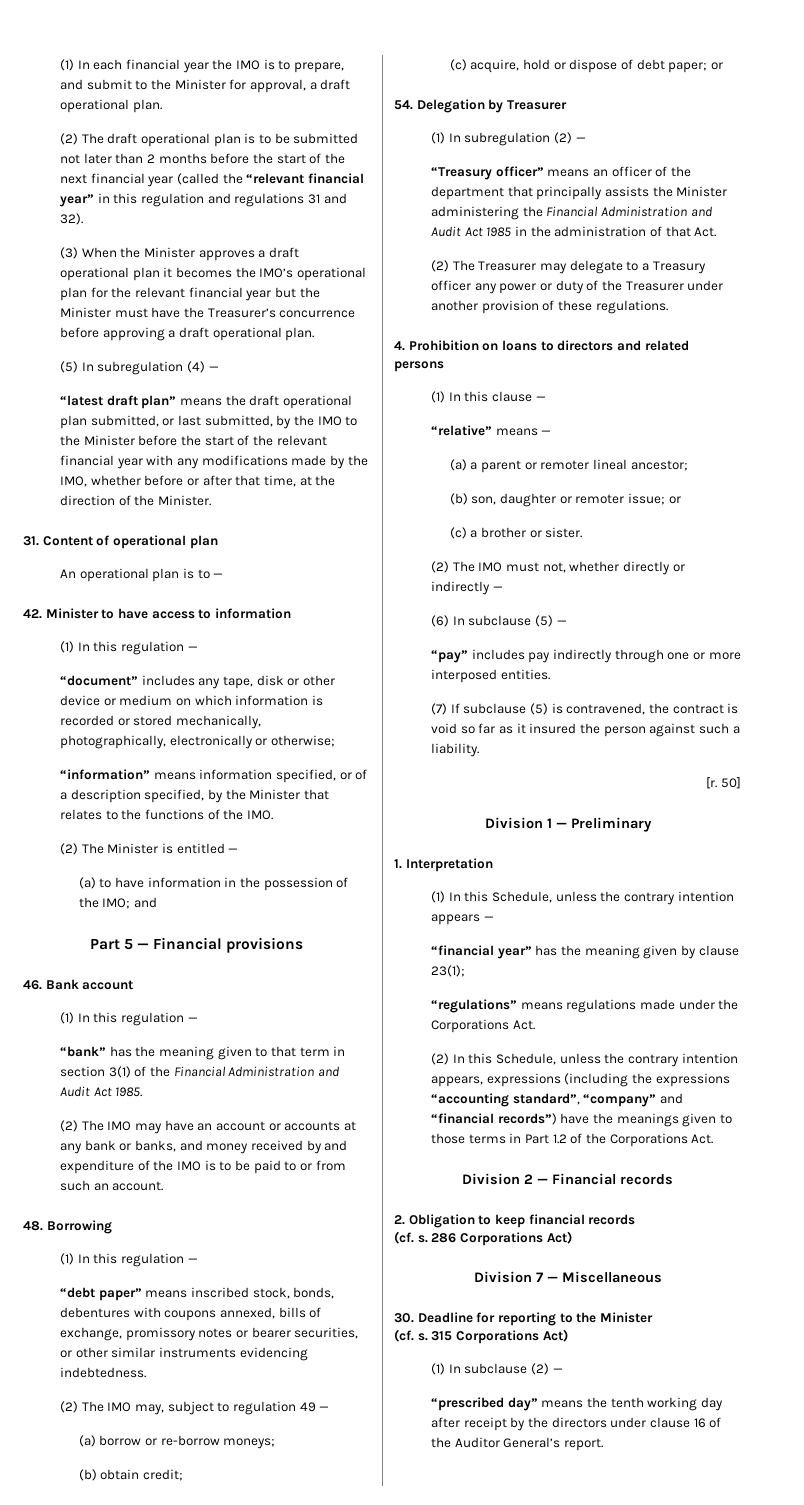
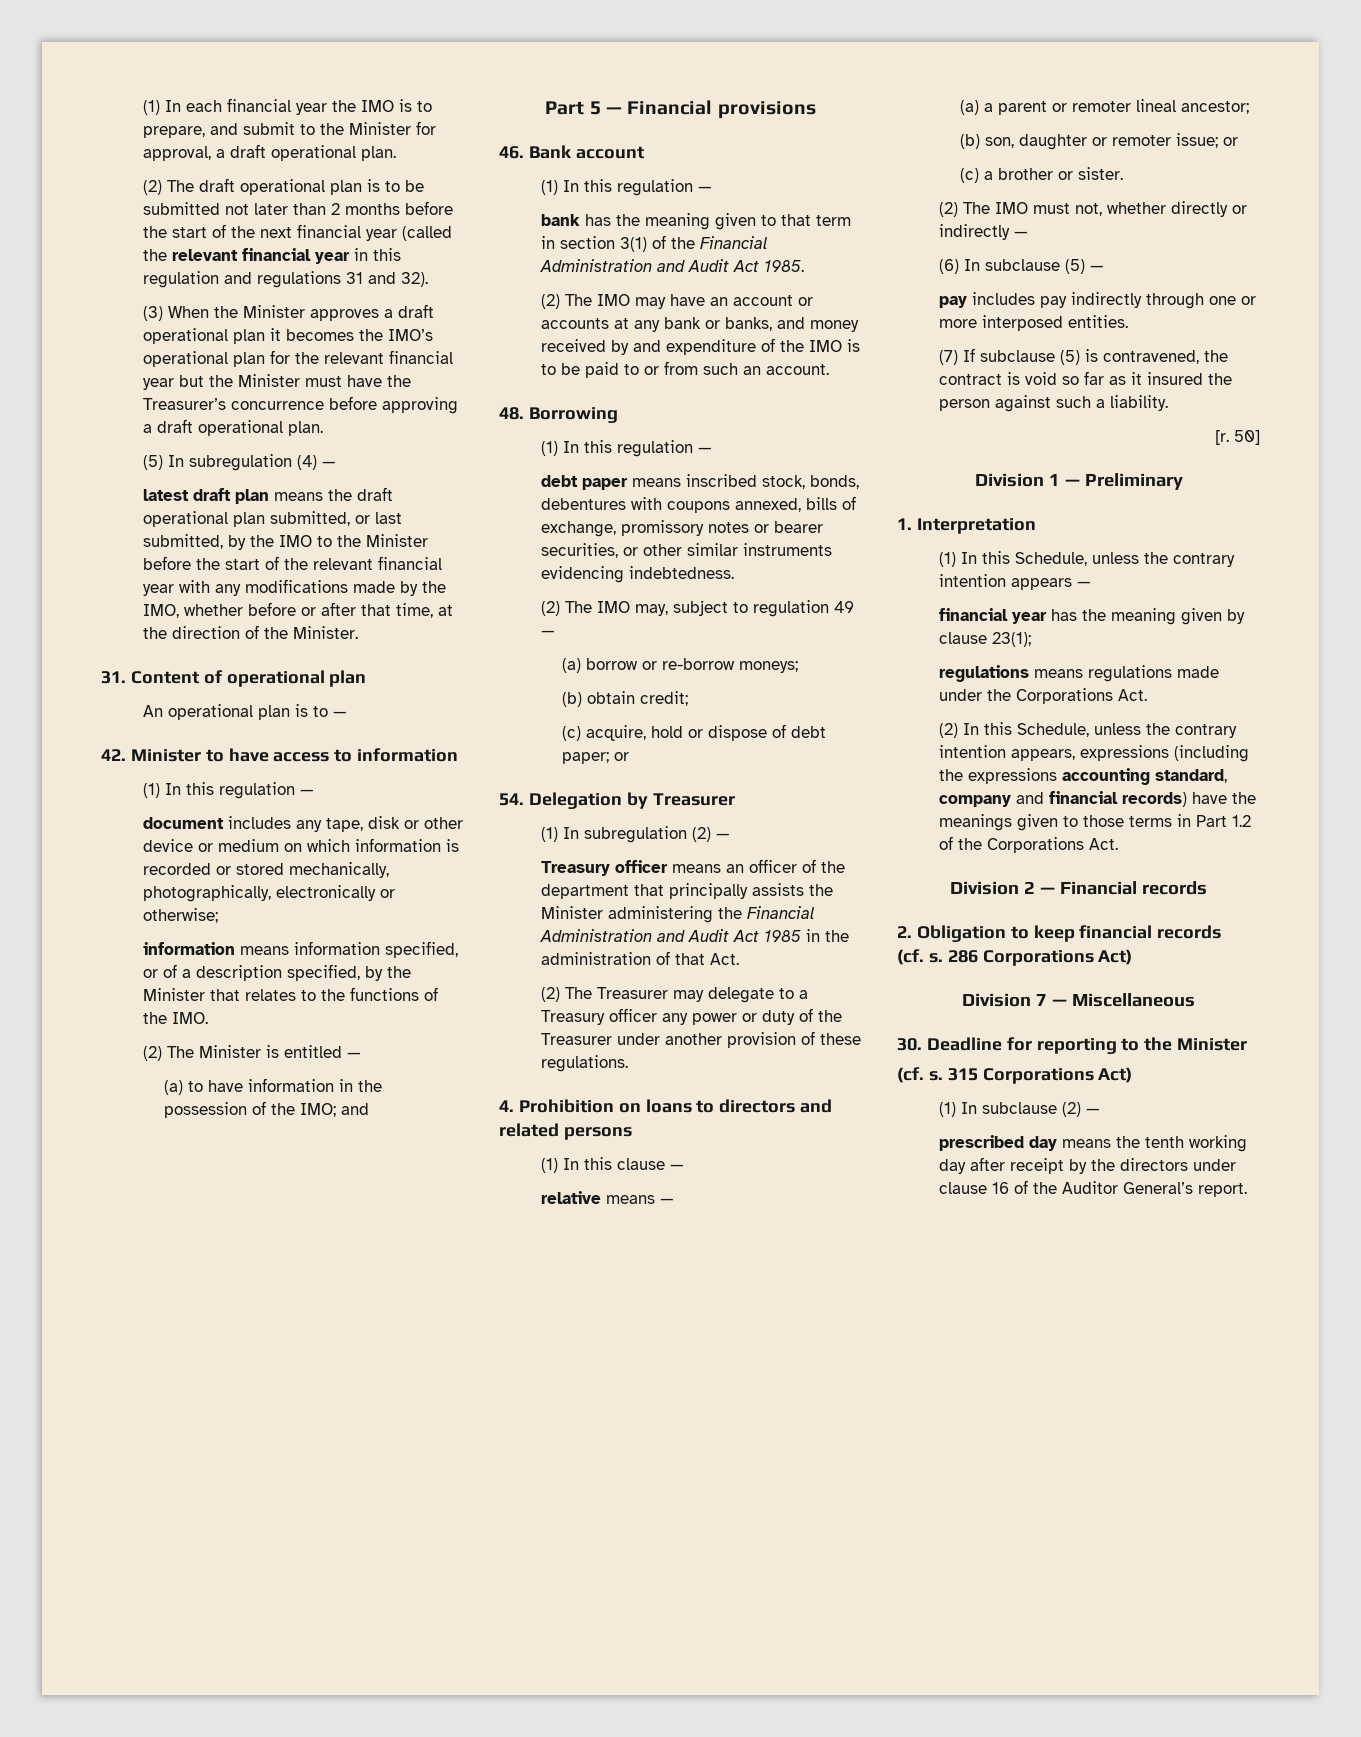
- (2) The draft operational plan is to be submitted not later than 2 months before the start of the next financial year (called the “relevant financial year” in this regulation and regulations 31 and 32).
+ (2) The draft operational plan is to be submitted not later than 2 months before the start of the next financial year (called the relevant financial year in this regulation and regulations 31 and 32).
- “latest draft plan” means the draft operational plan submitted, or last submitted, by the IMO to the Minister before the start of the relevant financial year with any modifications made by the IMO, whether before or after that time, at the direction of the Minister.
+ latest draft plan means the draft operational plan submitted, or last submitted, by the IMO to the Minister before the start of the relevant financial year with any modifications made by the IMO, whether before or after that time, at the direction of the Minister.
- “document” includes any tape, disk or other device or medium on which information is recorded or stored mechanically, photographically, electronically or otherwise;
+ document includes any tape, disk or other device or medium on which information is recorded or stored mechanically, photographically, electronically or otherwise;
- “information” means information specified, or of a description specified, by the Minister that relates to the functions of the IMO.
+ information means information specified, or of a description specified, by the Minister that relates to the functions of the IMO.
- “bank” has the meaning given to that term in section 3(1) of the Financial Administration and Audit Act 1985.
+ bank has the meaning given to that term in section 3(1) of the Financial Administration and Audit Act 1985.
- “debt paper” means inscribed stock, bonds, debentures with coupons annexed, bills of exchange, promissory notes or bearer securities, or other similar instruments evidencing indebtedness.
+ debt paper means inscribed stock, bonds, debentures with coupons annexed, bills of exchange, promissory notes or bearer securities, or other similar instruments evidencing indebtedness.
- “Treasury officer” means an officer of the department that principally assists the Minister administering the Financial Administration and Audit Act 1985 in the administration of that Act.
+ Treasury officer means an officer of the department that principally assists the Minister administering the Financial Administration and Audit Act 1985 in the administration of that Act.
- “relative” means —
+ relative means —
- “pay” includes pay indirectly through one or more interposed entities.
+ pay includes pay indirectly through one or more interposed entities.
- “financial year” has the meaning given by clause 23(1);
+ financial year has the meaning given by clause 23(1);
- “regulations” means regulations made under the Corporations Act.
+ regulations means regulations made under the Corporations Act.
- (2) In this Schedule, unless the contrary intention appears, expressions (including the expressions “accounting standard”, “company” and “financial records”) have the meanings given to those terms in Part 1.2 of the Corporations Act.
+ (2) In this Schedule, unless the contrary intention appears, expressions (including the expressions accounting standard, company and financial records) have the meanings given to those terms in Part 1.2 of the Corporations Act.
- “prescribed day” means the tenth working day after receipt by the directors under clause 16 of the Auditor General’s report.
+ prescribed day means the tenth working day after receipt by the directors under clause 16 of the Auditor General’s report.

